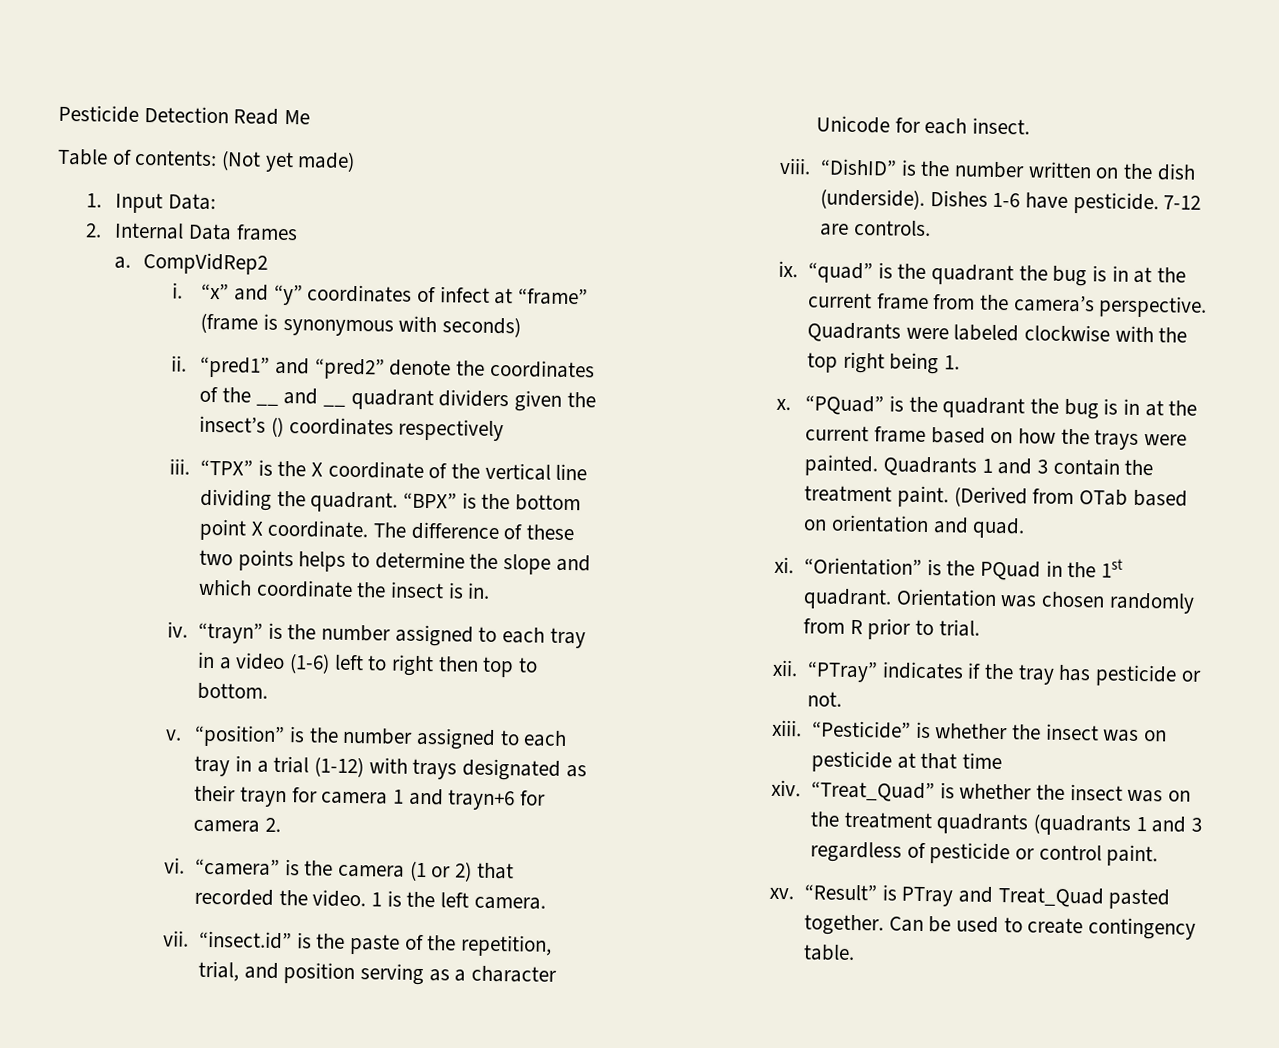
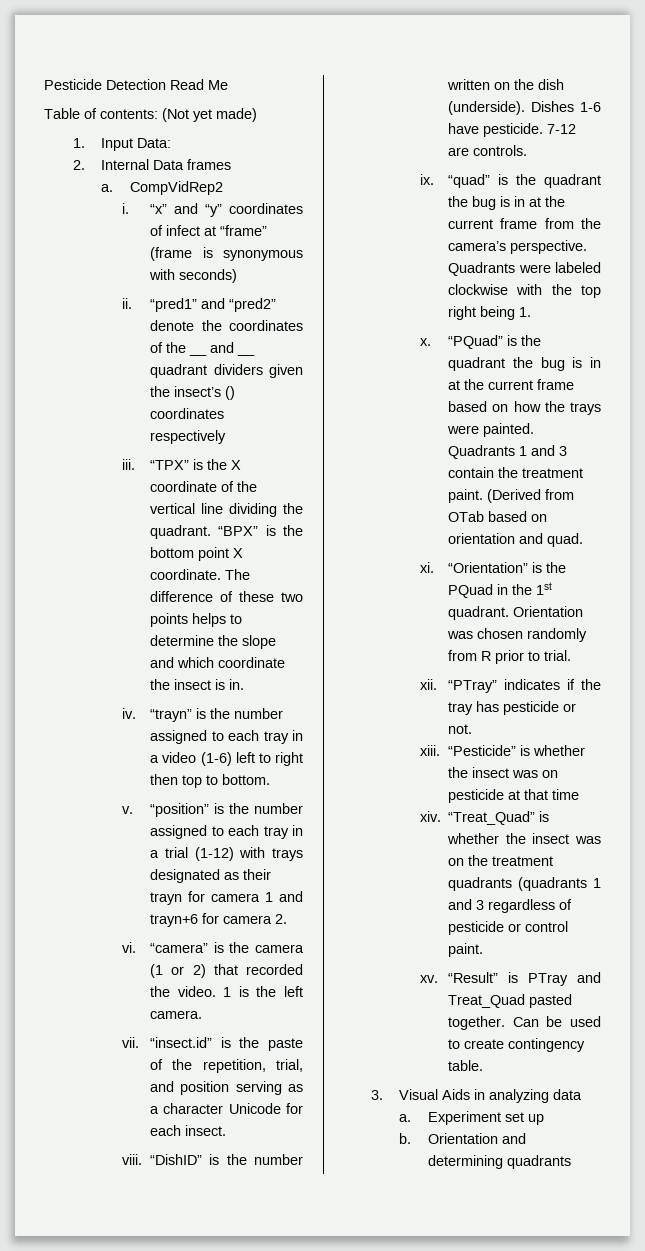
+ 3. Visual Aids in analyzing data
+ a. Experiment set up
+ b. Orientation and determining quadrants

